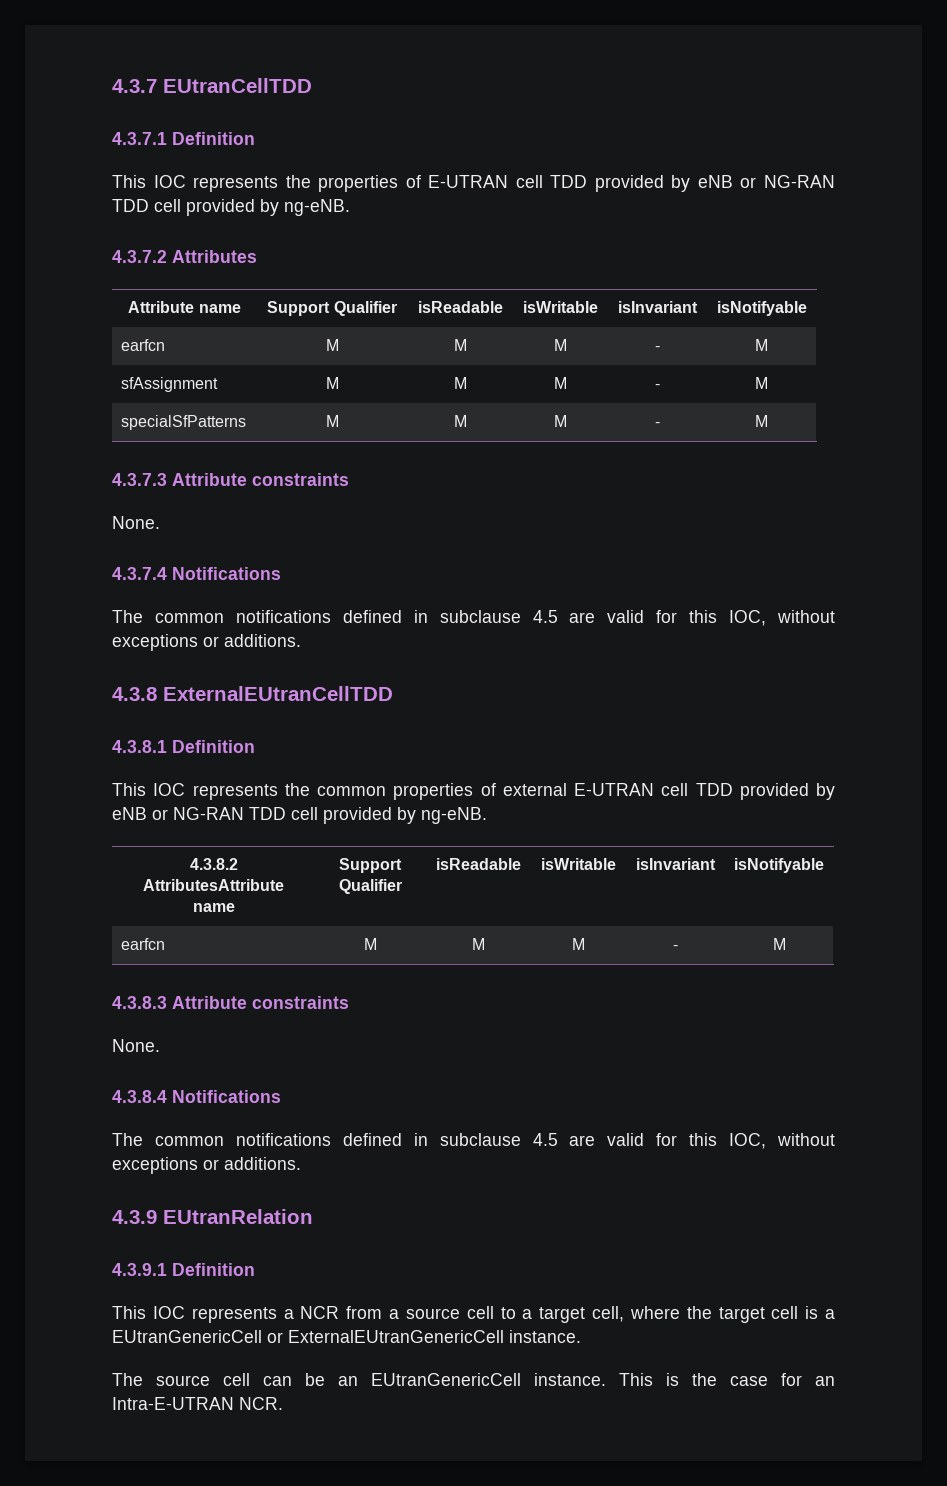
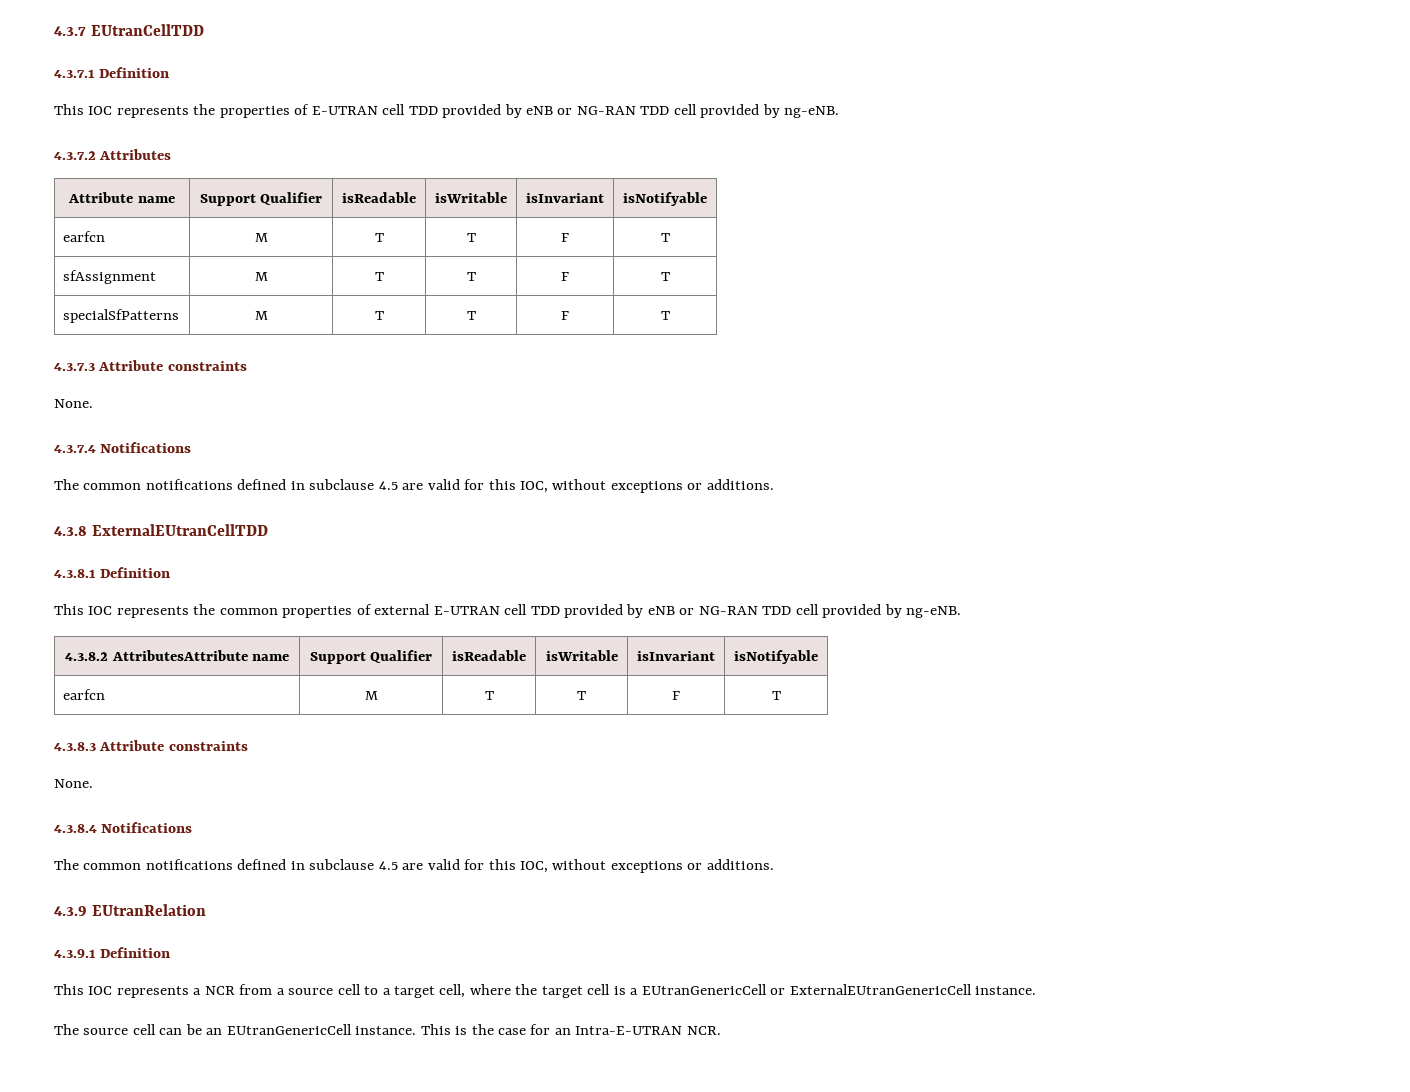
  Attribute name | Support Qualifier | isReadable | isWritable | isInvariant | isNotifyable
- earfcn | M | M | M | - | M
- sfAssignment | M | M | M | - | M
- specialSfPatterns | M | M | M | - | M
+ earfcn | M | T | T | F | T
+ sfAssignment | M | T | T | F | T
+ specialSfPatterns | M | T | T | F | T
  4.3.8.2 AttributesAttribute name | Support Qualifier | isReadable | isWritable | isInvariant | isNotifyable
- earfcn | M | M | M | - | M
+ earfcn | M | T | T | F | T

